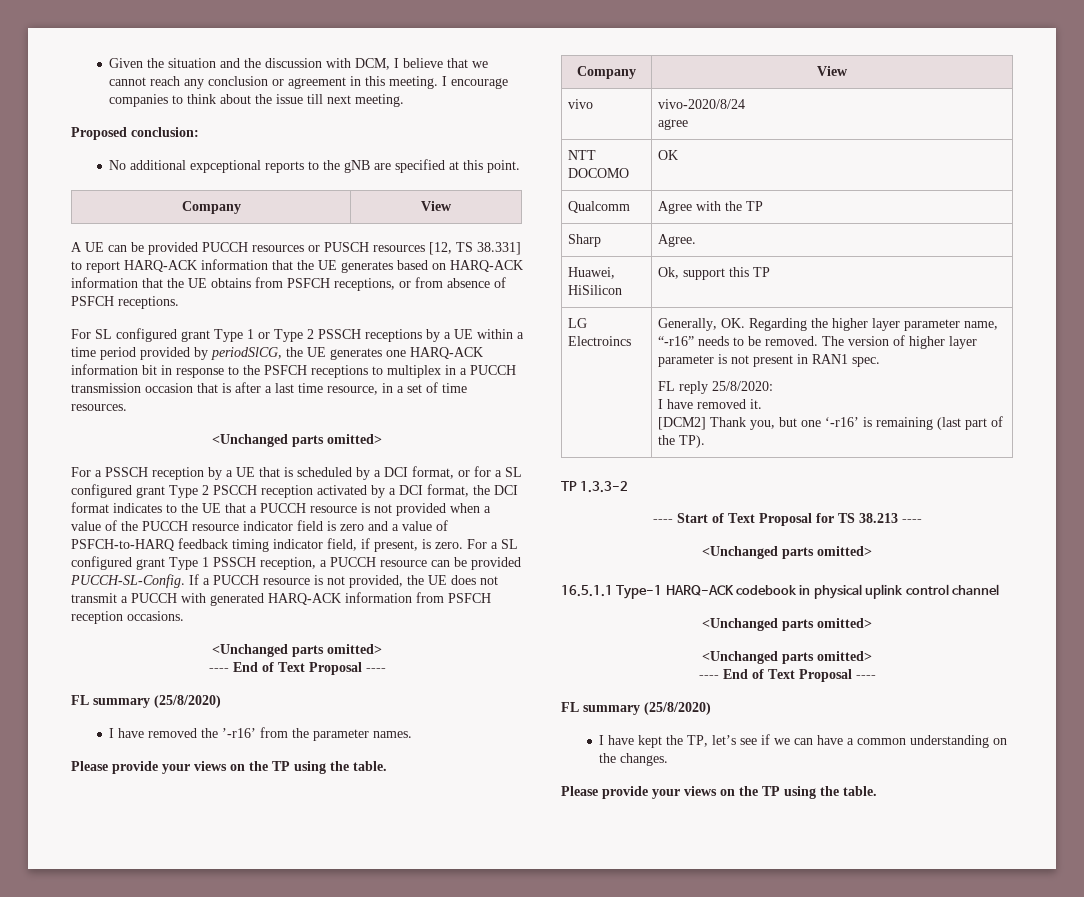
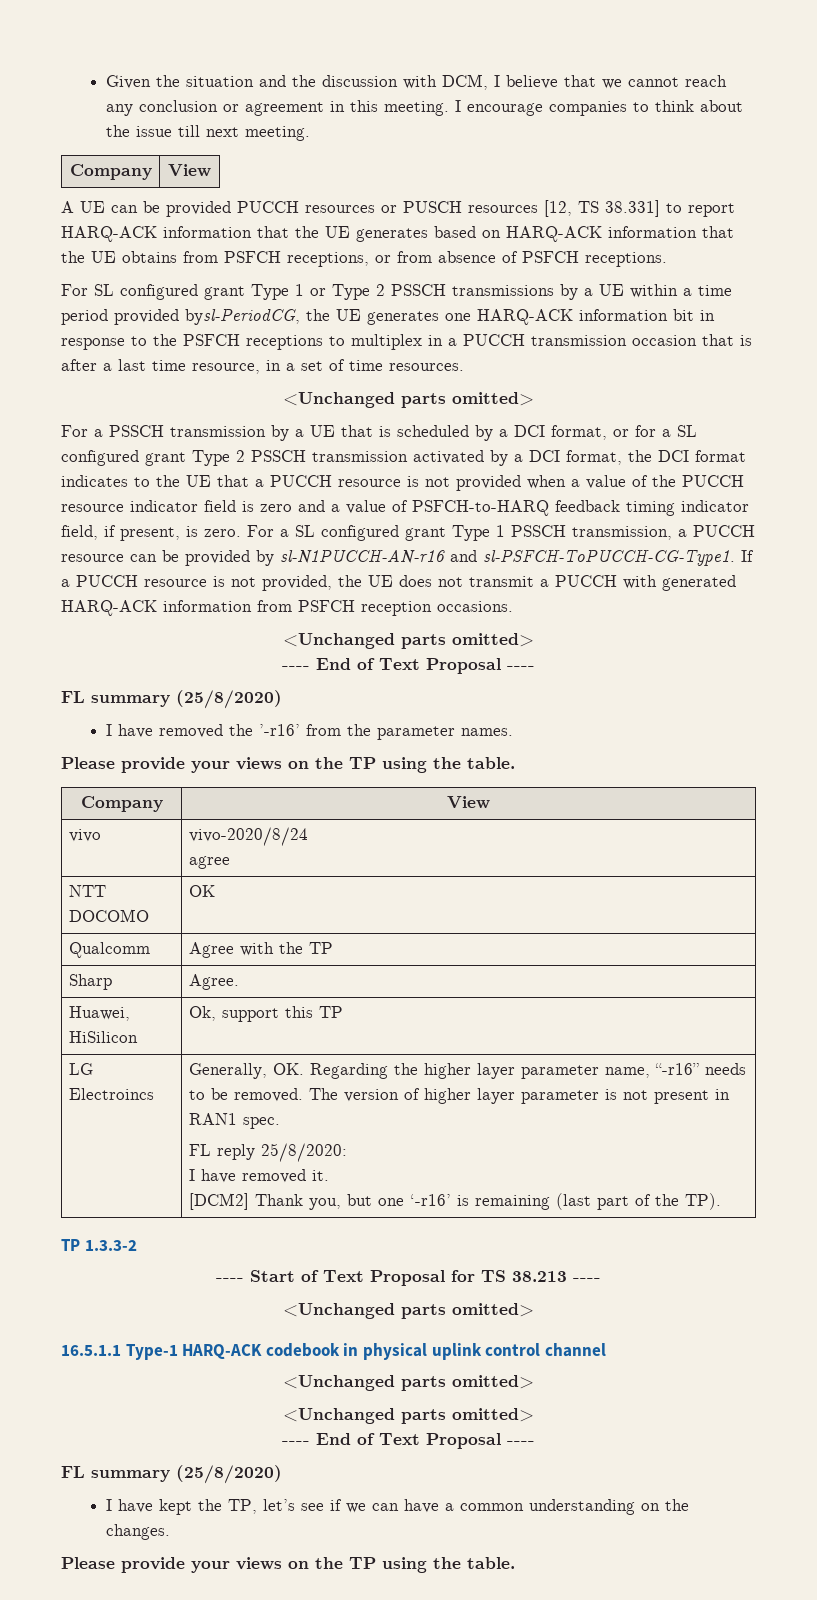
- Proposed conclusion:
- No additional expceptional reports to the gNB are specified at this point.
- For SL configured grant Type 1 or Type 2 PSSCH receptions by a UE within a time period provided by periodSlCG, the UE generates one HARQ-ACK information bit in response to the PSFCH receptions to multiplex in a PUCCH transmission occasion that is after a last time resource, in a set of time resources.
+ For SL configured grant Type 1 or Type 2 PSSCH transmissions by a UE within a time period provided bysl-PeriodCG, the UE generates one HARQ-ACK information bit in response to the PSFCH receptions to multiplex in a PUCCH transmission occasion that is after a last time resource, in a set of time resources.
- For a PSSCH reception by a UE that is scheduled by a DCI format, or for a SL configured grant Type 2 PSCCH reception activated by a DCI format, the DCI format indicates to the UE that a PUCCH resource is not provided when a value of the PUCCH resource indicator field is zero and a value of PSFCH-to-HARQ feedback timing indicator field, if present, is zero.
+ For a PSSCH transmission by a UE that is scheduled by a DCI format, or for a SL configured grant Type 2 PSSCH transmission activated by a DCI format, the DCI format indicates to the UE that a PUCCH resource is not provided when a value of the PUCCH resource indicator field is zero and a value of PSFCH-to-HARQ feedback timing indicator field, if present, is zero.
- For a SL configured grant Type 1 PSSCH reception, a PUCCH resource can be provided PUCCH-SL-Config.
+ For a SL configured grant Type 1 PSSCH transmission, a PUCCH resource can be provided by sl-N1PUCCH-AN-r16 and sl-PSFCH-ToPUCCH-CG-Type1.

